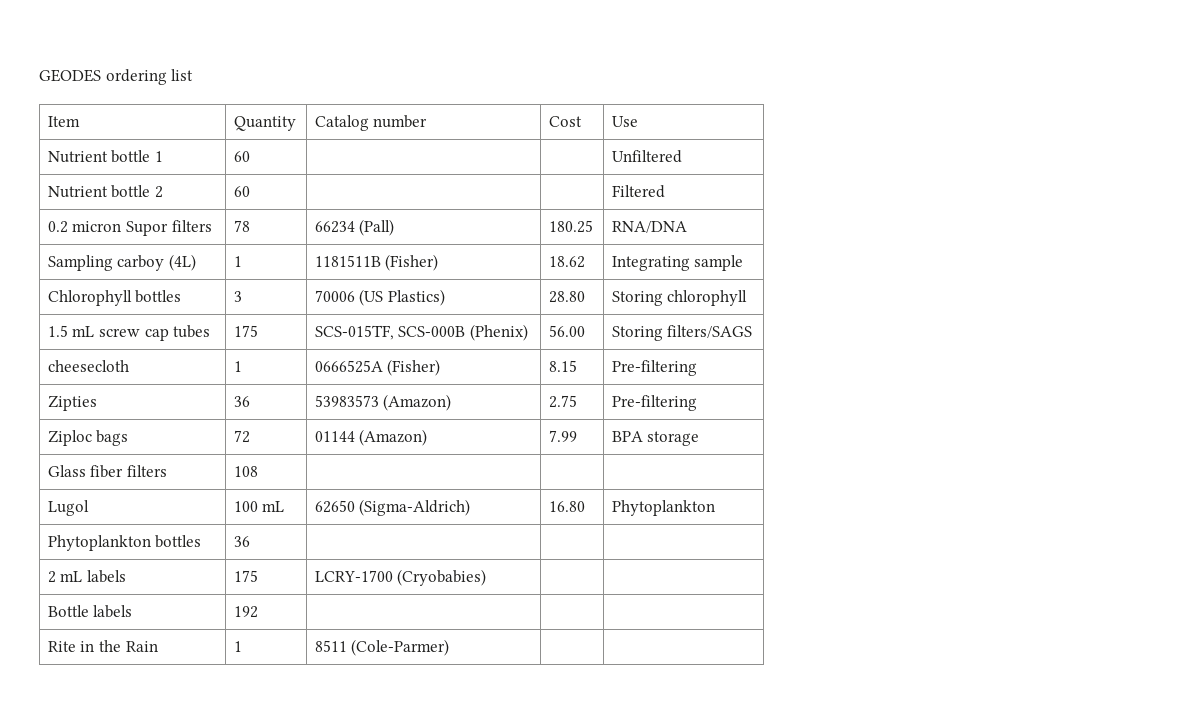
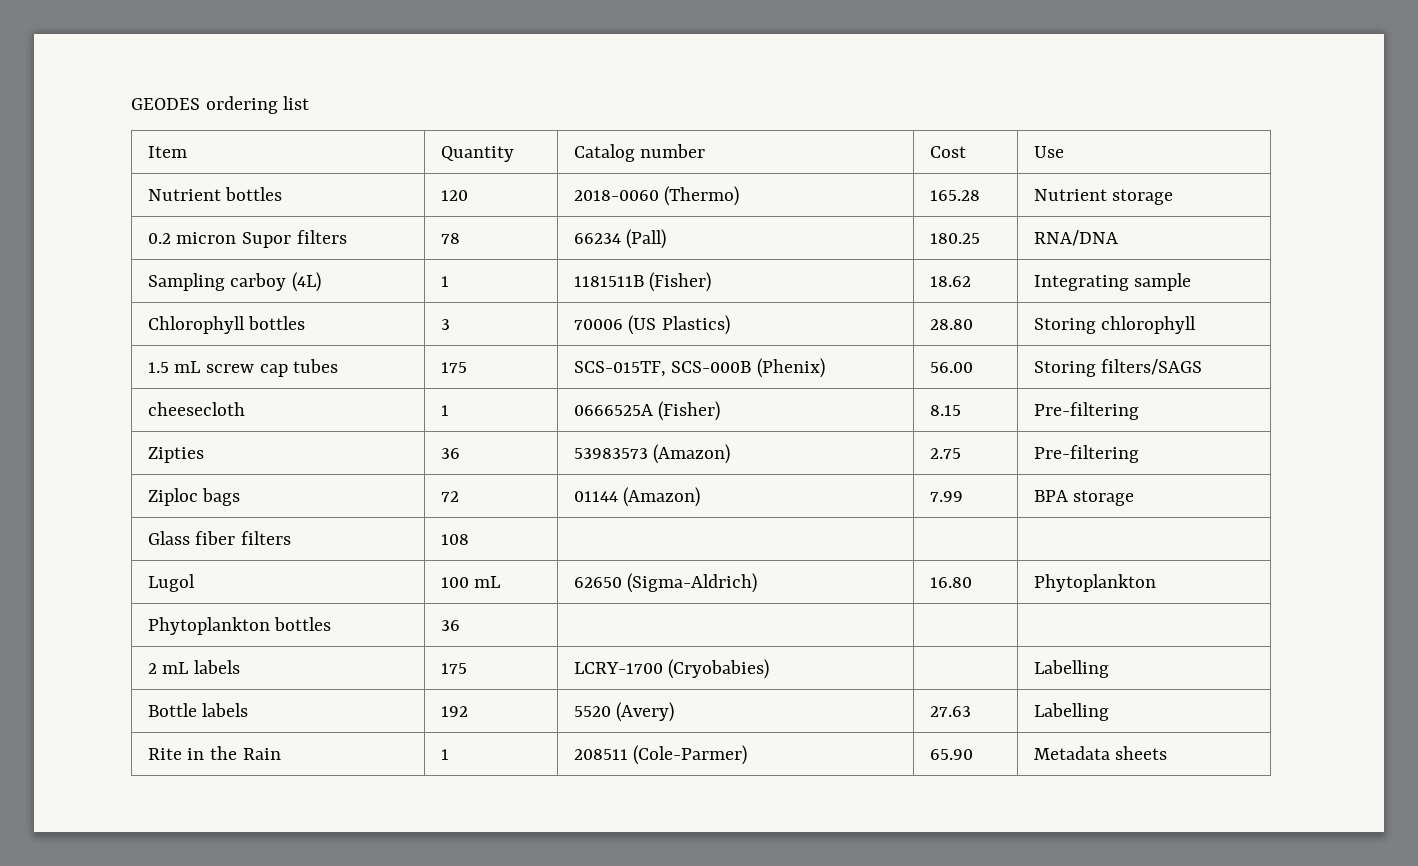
- Nutrient bottle 1 | 60 | | | Unfiltered
- Nutrient bottle 2 | 60 | | | Filtered
+ Nutrient bottles | 120 | 2018-0060 (Thermo) | 165.28 | Nutrient storage
- 2 mL labels | 175 | LCRY-1700 (Cryobabies) | |
+ 2 mL labels | 175 | LCRY-1700 (Cryobabies) | | Labelling
- Bottle labels | 192 | | |
+ Bottle labels | 192 | 5520 (Avery) | 27.63 | Labelling
- Rite in the Rain | 1 | 8511 (Cole-Parmer) | |
+ Rite in the Rain | 1 | 208511 (Cole-Parmer) | 65.90 | Metadata sheets

